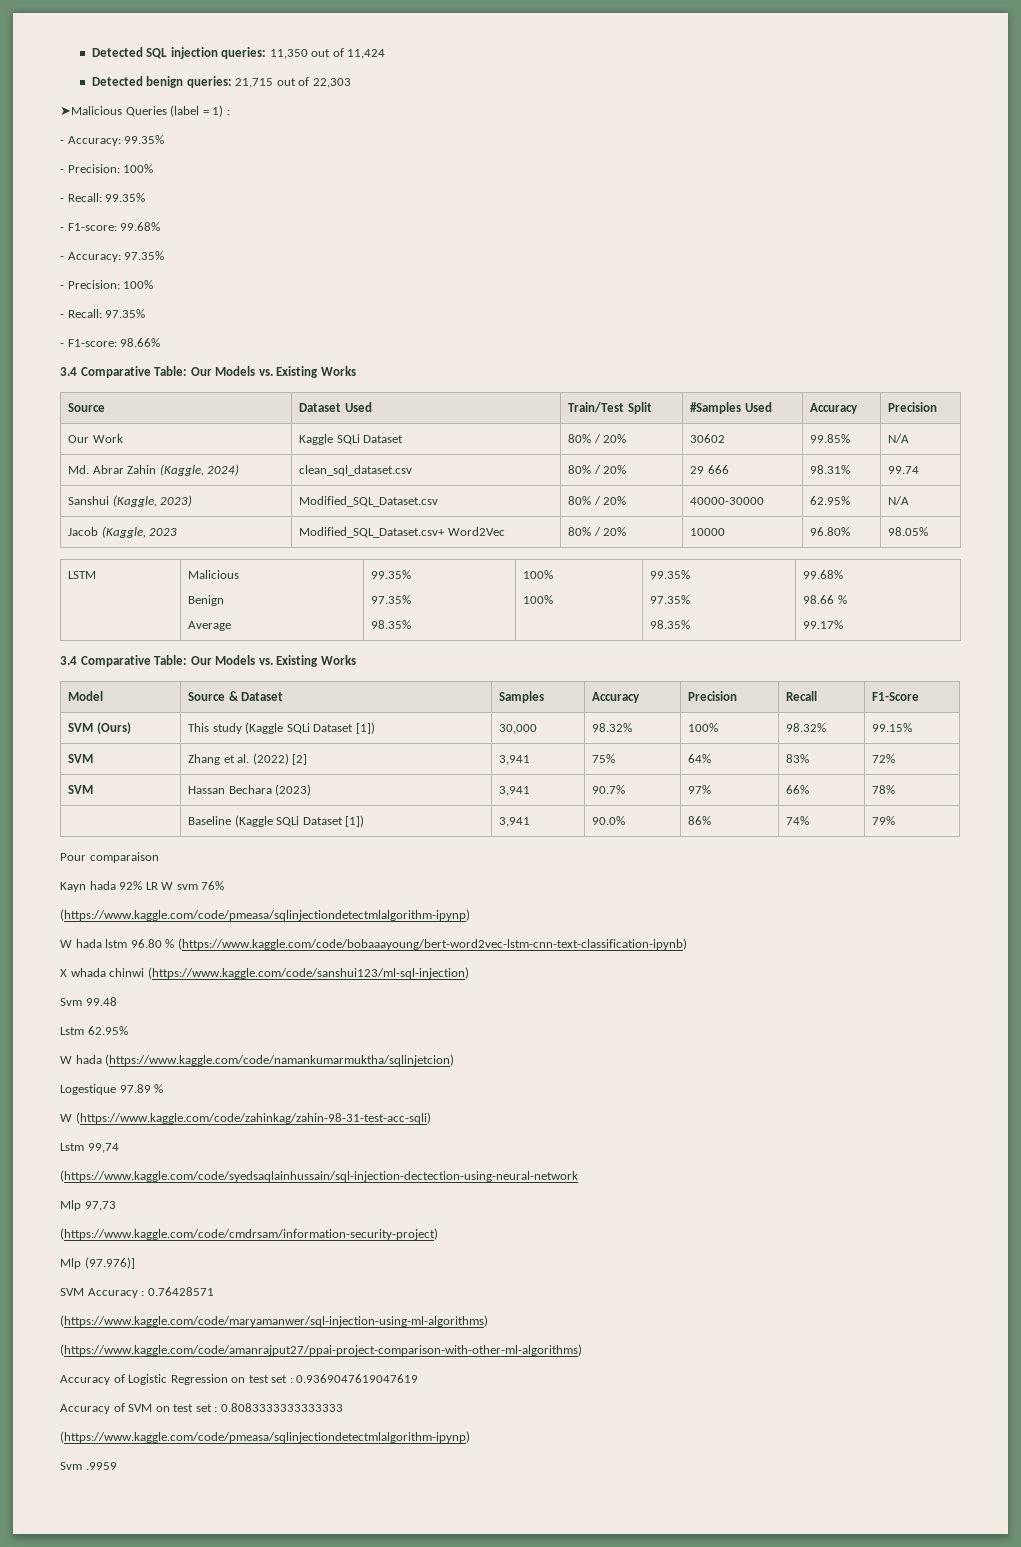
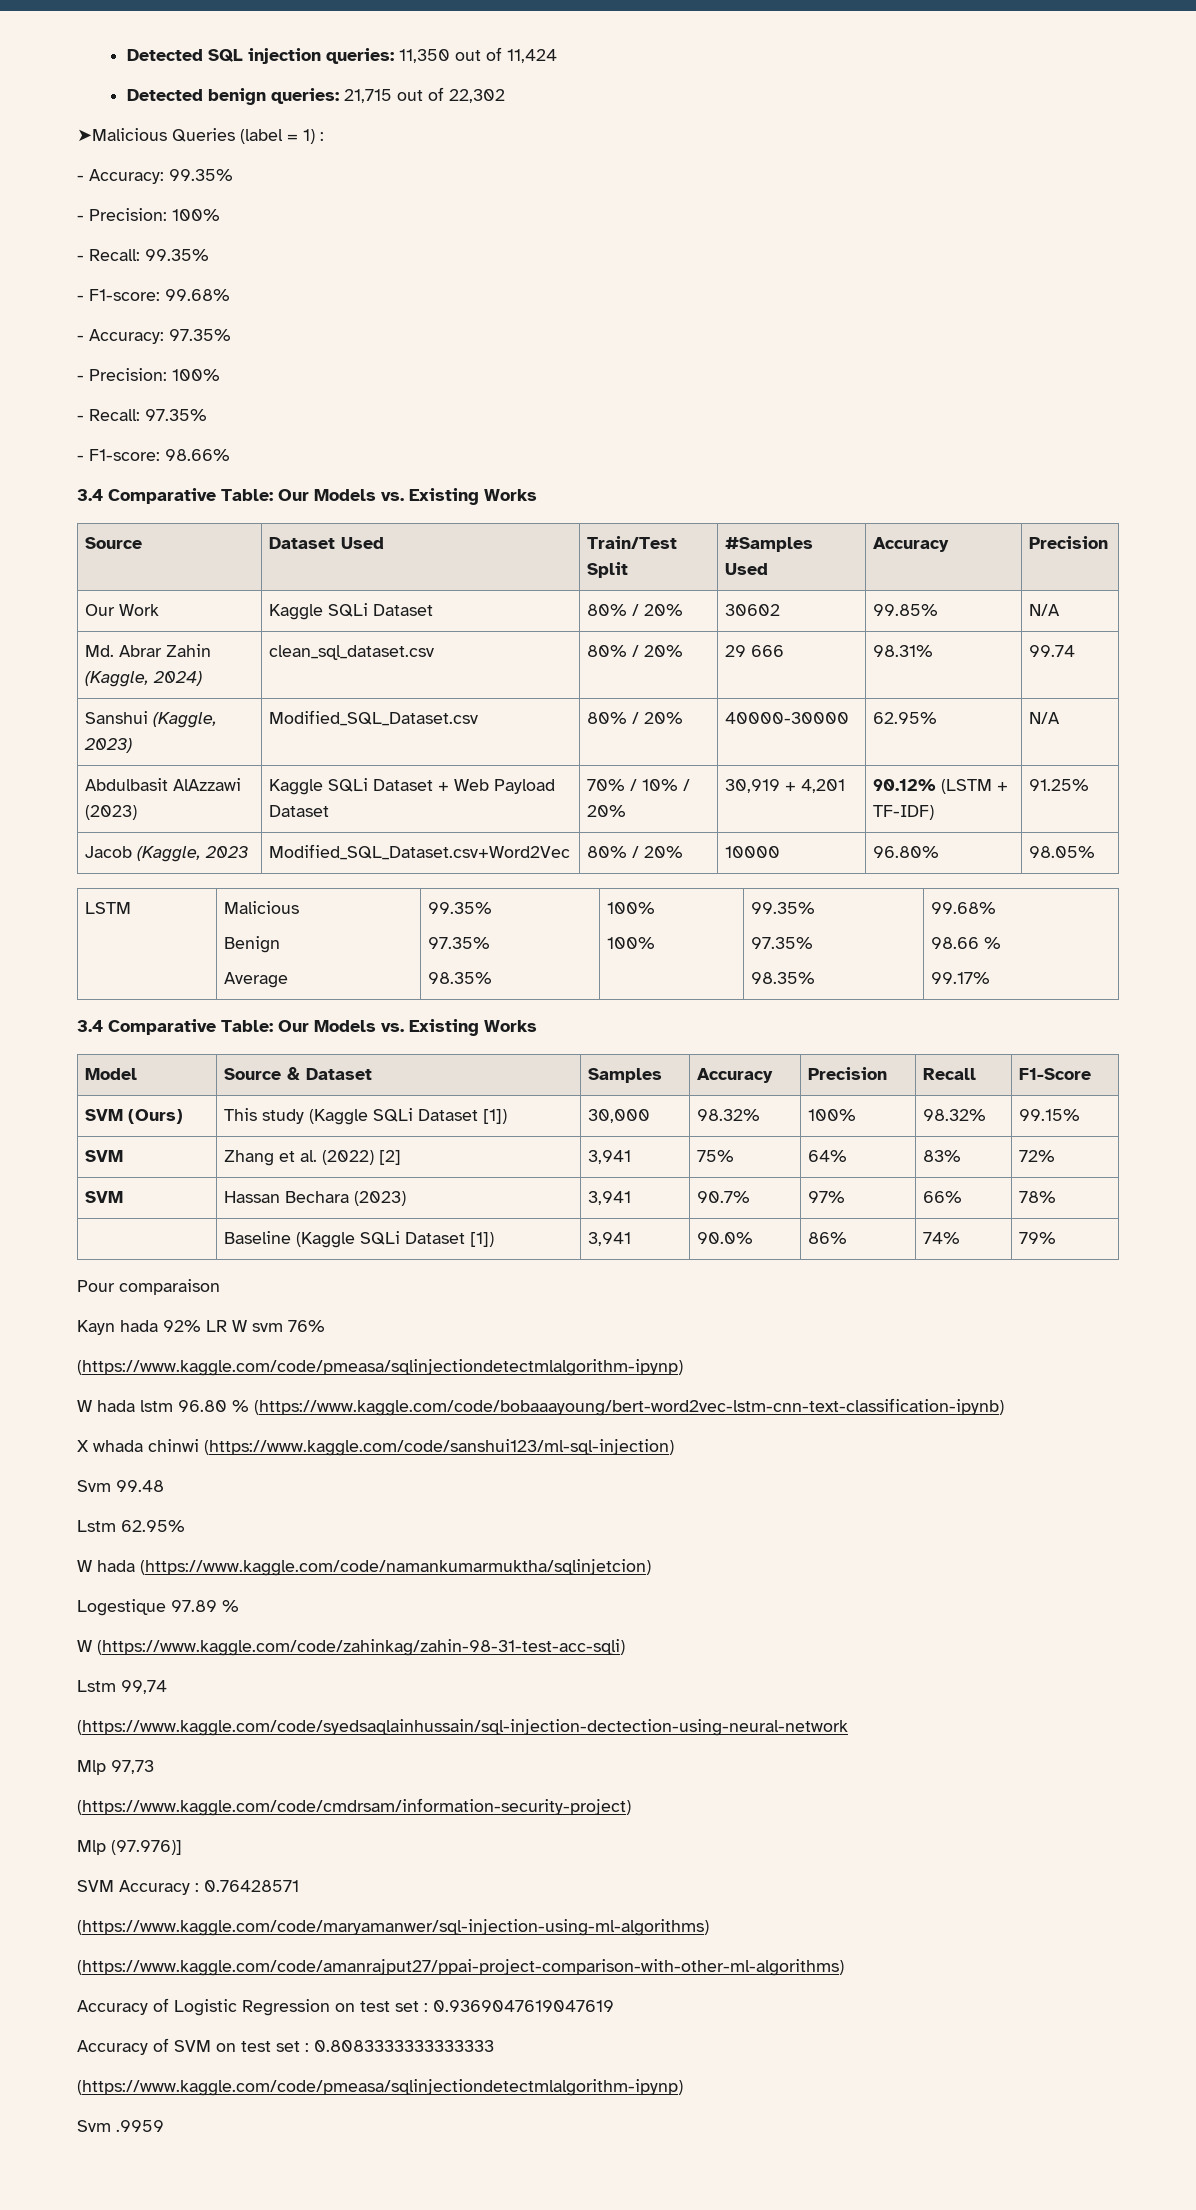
- Detected benign queries: 21,715 out of 22,303
+ Detected benign queries: 21,715 out of 22,302
+ Abdulbasit AlAzzawi (2023) | Kaggle SQLi Dataset + Web Payload Dataset | 70% / 10% / 20% | 30,919 + 4,201 | 90.12% (LSTM + TF-IDF) | 91.25%
- Jacob (Kaggle, 2023 | Modified_SQL_Dataset.csv+ Word2Vec | 80% / 20% | 10000 | 96.80% | 98.05%
+ Jacob (Kaggle, 2023 | Modified_SQL_Dataset.csv+Word2Vec | 80% / 20% | 10000 | 96.80% | 98.05%

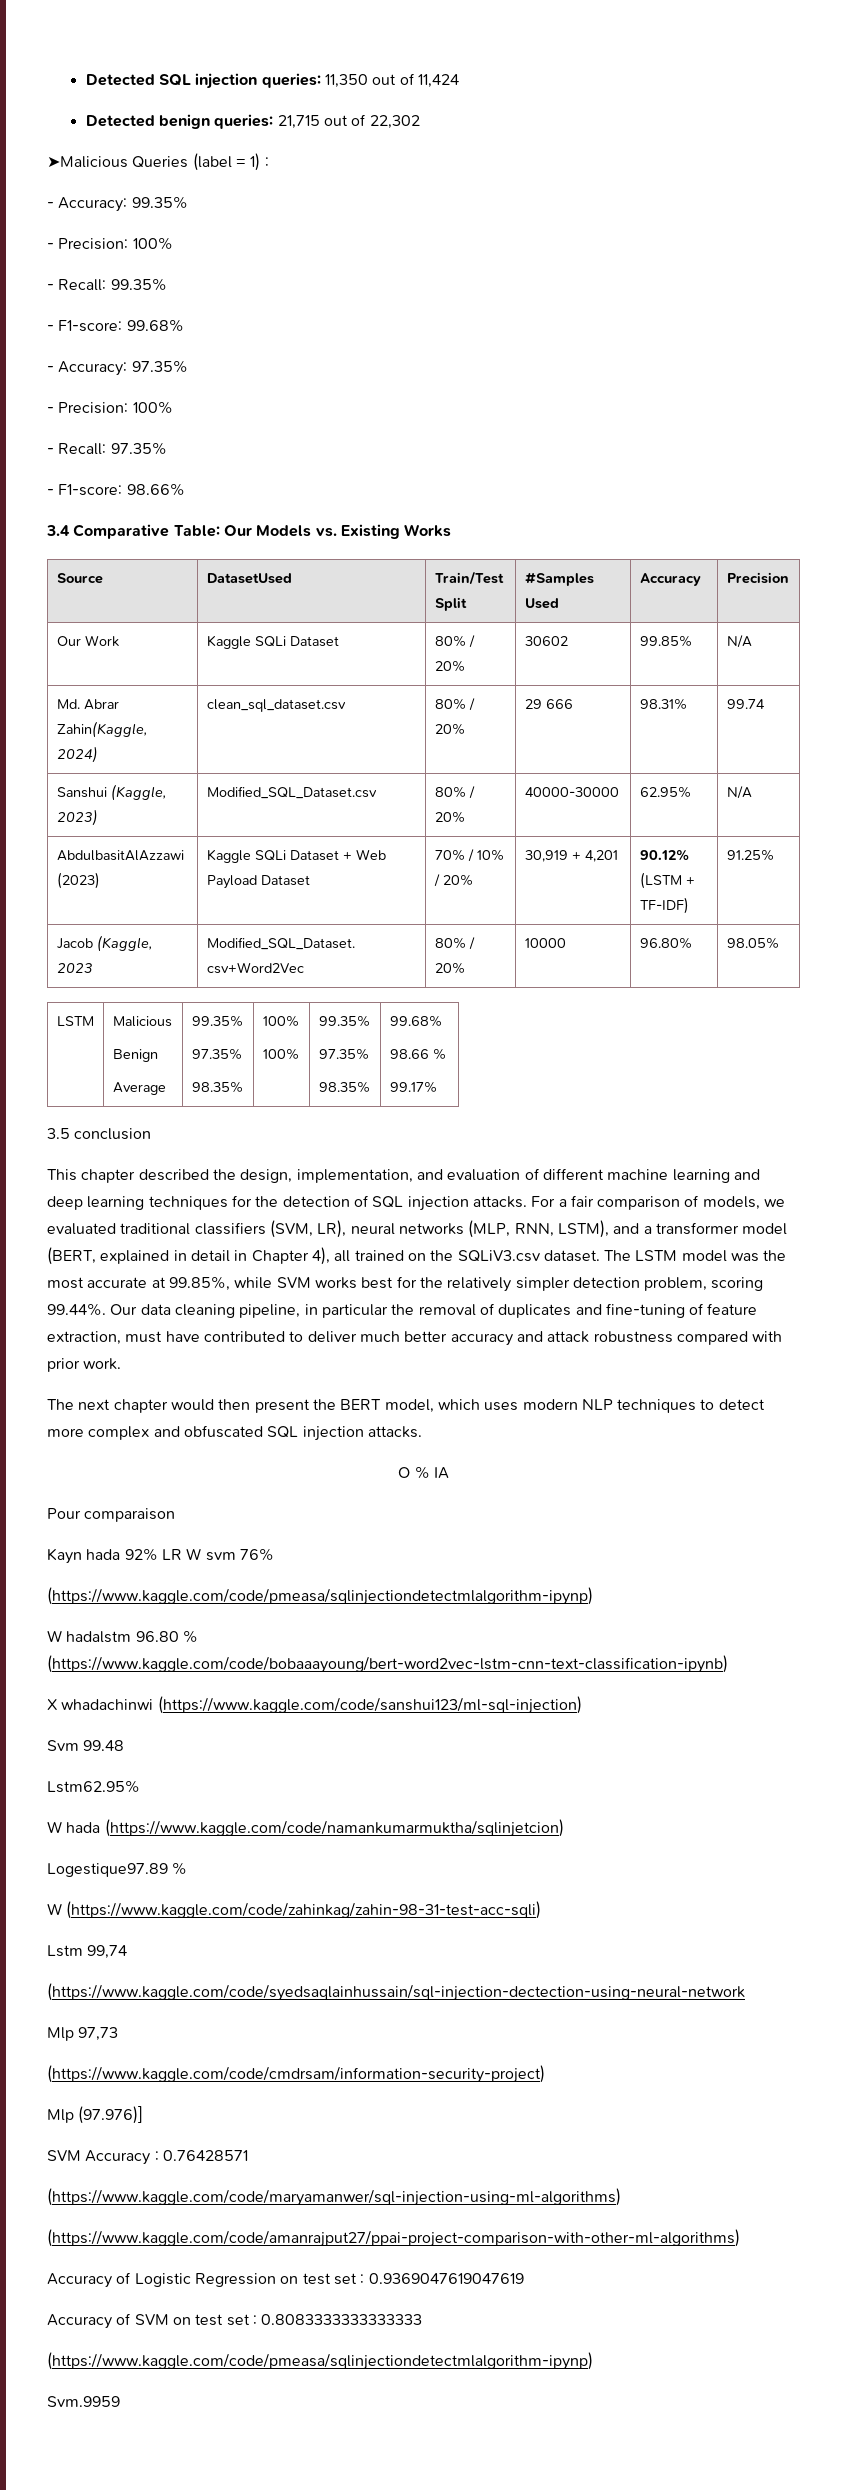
- Source | Dataset Used | Train/Test Split | #Samples Used | Accuracy | Precision
+ Source | DatasetUsed | Train/Test Split | #Samples Used | Accuracy | Precision
- Md. Abrar Zahin (Kaggle, 2024) | clean_sql_dataset.csv | 80% / 20% | 29 666 | 98.31% | 99.74
+ Md. Abrar Zahin(Kaggle, 2024) | clean_sql_dataset.csv | 80% / 20% | 29 666 | 98.31% | 99.74
- Abdulbasit AlAzzawi (2023) | Kaggle SQLi Dataset + Web Payload Dataset | 70% / 10% / 20% | 30,919 + 4,201 | 90.12% (LSTM + TF-IDF) | 91.25%
+ AbdulbasitAlAzzawi (2023) | Kaggle SQLi Dataset + Web Payload Dataset | 70% / 10% / 20% | 30,919 + 4,201 | 90.12% (LSTM + TF-IDF) | 91.25%
  LSTM | Malicious
  Benign
  Average | 99.35%
  97.35%
  98.35% | 100%
  100% | 99.35%
  97.35%
  98.35% | 99.68%
  98.66 %
  99.17%
- 3.4 Comparative Table: Our Models vs. Existing Works
- Model | Source & Dataset | Samples | Accuracy | Precision | Recall | F1-Score
- SVM (Ours) | This study (Kaggle SQLi Dataset [1]) | 30,000 | 98.32% | 100% | 98.32% | 99.15%
- SVM | Zhang et al. (2022) [2] | 3,941 | 75% | 64% | 83% | 72%
- SVM | Hassan Bechara (2023) | 3,941 | 90.7% | 97% | 66% | 78%
- | Baseline (Kaggle SQLi Dataset [1]) | 3,941 | 90.0% | 86% | 74% | 79%
+ 3.5 conclusion
+ This chapter described the design, implementation, and evaluation of different machine learning and deep learning techniques for the detection of SQL injection attacks. For a fair comparison of models, we evaluated traditional classifiers (SVM, LR), neural networks (MLP, RNN, LSTM), and a transformer model (BERT, explained in detail in Chapter 4), all trained on the SQLiV3.csv dataset. The LSTM model was the most accurate at 99.85%, while SVM works best for the relatively simpler detection problem, scoring 99.44%. Our data cleaning pipeline, in particular the removal of duplicates and fine-tuning of feature extraction, must have contributed to deliver much better accuracy and attack robustness compared with prior work.
+ The next chapter would then present the BERT model, which uses modern NLP techniques to detect more complex and obfuscated SQL injection attacks.
+ O % IA
- W hada lstm 96.80 % (https://www.kaggle.com/code/bobaaayoung/bert-word2vec-lstm-cnn-text-classification-ipynb)
+ W hadalstm 96.80 % (https://www.kaggle.com/code/bobaaayoung/bert-word2vec-lstm-cnn-text-classification-ipynb)
- X whada chinwi (https://www.kaggle.com/code/sanshui123/ml-sql-injection)
+ X whadachinwi (https://www.kaggle.com/code/sanshui123/ml-sql-injection)
- Lstm 62.95%
+ Lstm62.95%
- Logestique 97.89 %
+ Logestique97.89 %
- Svm .9959
+ Svm.9959

